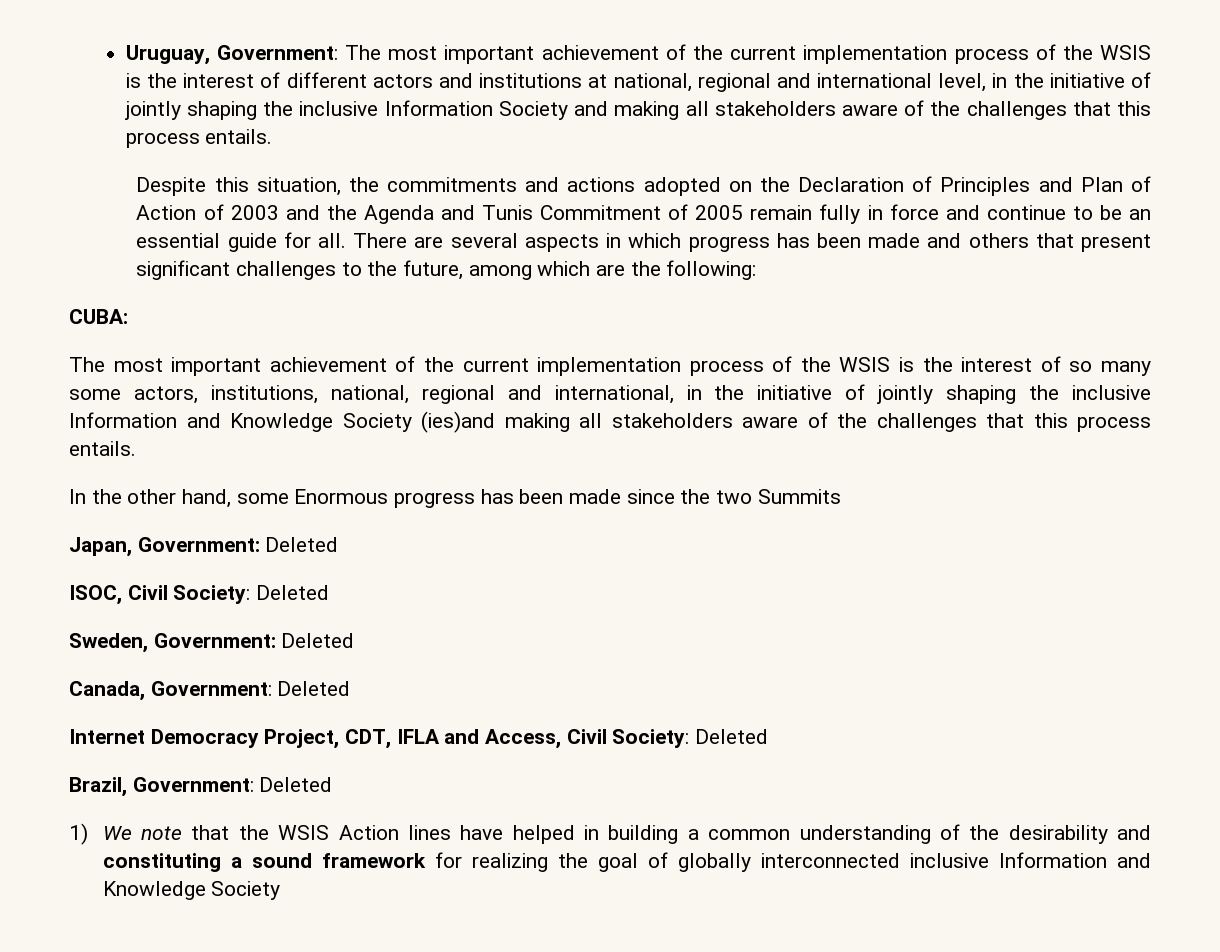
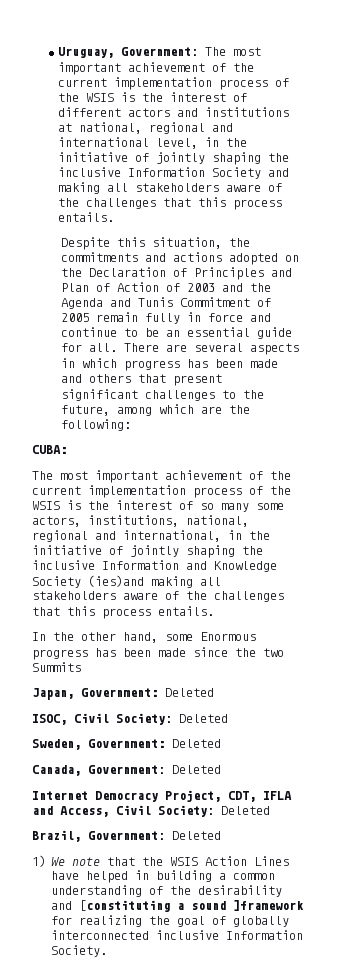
- 1) We note that the WSIS Action lines have helped in building a common understanding of the desirability and constituting a sound framework for realizing the goal of globally interconnected inclusive Information and Knowledge Society
+ 1) We note that the WSIS Action Lines have helped in building a common understanding of the desirability and [constituting a sound ]framework for realizing the goal of globally interconnected inclusive Information Society.

